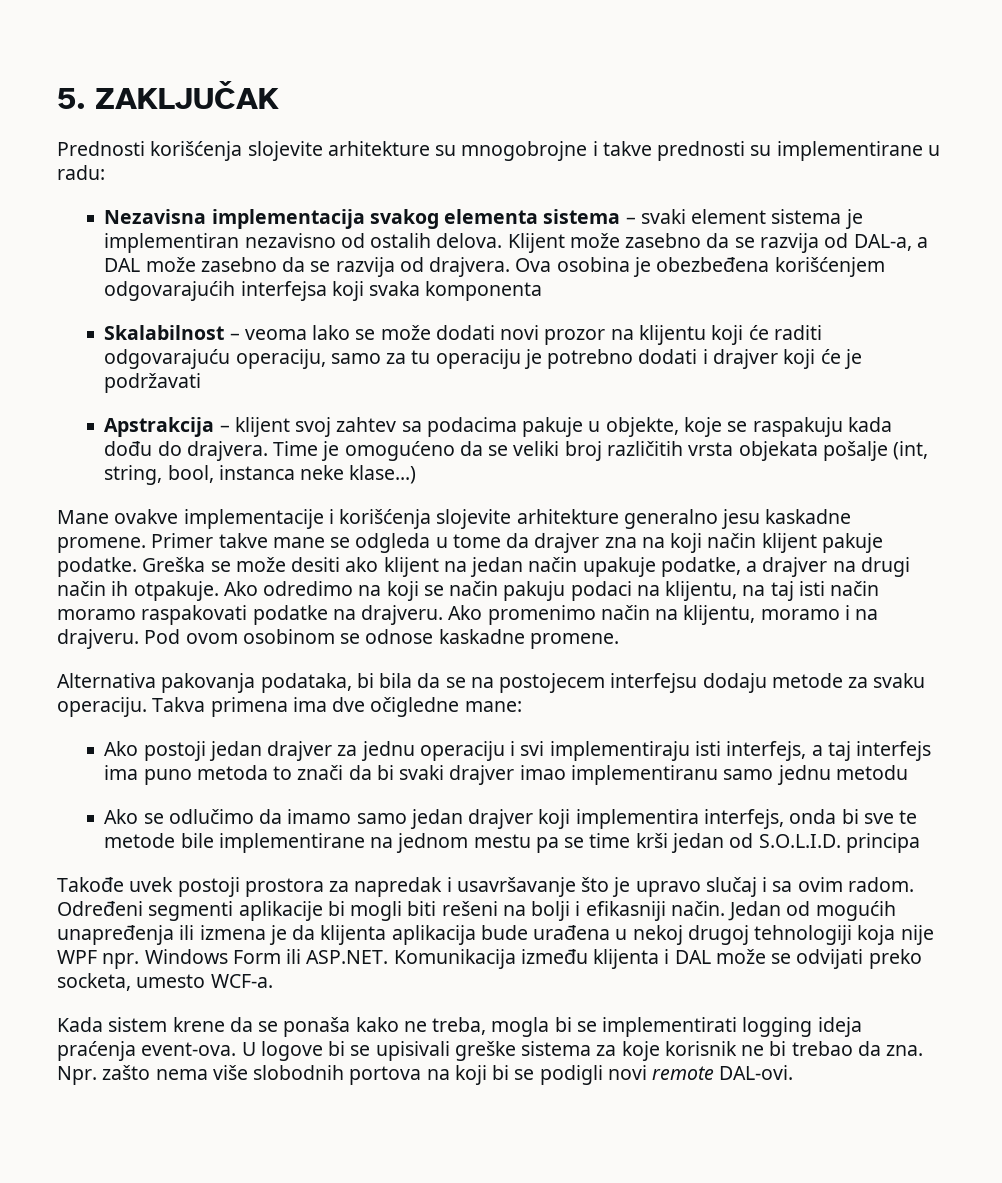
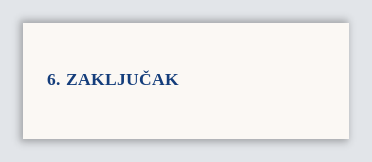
- 5. ZAKLJUČAK
+ 6. ZAKLJUČAK
- Prednosti korišćenja slojevite arhitekture su mnogobrojne i takve prednosti su implementirane u radu:
- Nezavisna implementacija svakog elementa sistema – svaki element sistema je implementiran nezavisno od ostalih delova. Klijent može zasebno da se razvija od DAL-a, a DAL može zasebno da se razvija od drajvera. Ova osobina je obezbeđena korišćenjem odgovarajućih interfejsa koji svaka komponenta
- Skalabilnost – veoma lako se može dodati novi prozor na klijentu koji će raditi odgovarajuću operaciju, samo za tu operaciju je potrebno dodati i drajver koji će je podržavati
- Apstrakcija – klijent svoj zahtev sa podacima pakuje u objekte, koje se raspakuju kada dođu do drajvera. Time je omogućeno da se veliki broj različitih vrsta objekata pošalje (int, string, bool, instanca neke klase...)
- Mane ovakve implementacije i korišćenja slojevite arhitekture generalno jesu kaskadne promene. Primer takve mane se odgleda u tome da drajver zna na koji način klijent pakuje podatke. Greška se može desiti ako klijent na jedan način upakuje podatke, a drajver na drugi način ih otpakuje. Ako odredimo na koji se način pakuju podaci na klijentu, na taj isti način moramo raspakovati podatke na drajveru. Ako promenimo način na klijentu, moramo i na drajveru. Pod ovom osobinom se odnose kaskadne promene.
- Alternativa pakovanja podataka, bi bila da se na postojecem interfejsu dodaju metode za svaku operaciju. Takva primena ima dve očigledne mane:
- Ako postoji jedan drajver za jednu operaciju i svi implementiraju isti interfejs, a taj interfejs ima puno metoda to znači da bi svaki drajver imao implementiranu samo jednu metodu
- Ako se odlučimo da imamo samo jedan drajver koji implementira interfejs, onda bi sve te metode bile implementirane na jednom mestu pa se time krši jedan od S.O.L.I.D. principa
- Takođe uvek postoji prostora za napredak i usavršavanje što je upravo slučaj i sa ovim radom. Određeni segmenti aplikacije bi mogli biti rešeni na bolji i efikasniji način. Jedan od mogućih unapređenja ili izmena je da klijenta aplikacija bude urađena u nekoj drugoj tehnologiji koja nije WPF npr. Windows Form ili ASP.NET. Komunikacija između klijenta i DAL može se odvijati preko socketa, umesto WCF-a.
- Kada sistem krene da se ponaša kako ne treba, mogla bi se implementirati logging ideja praćenja event-ova. U logove bi se upisivali greške sistema za koje korisnik ne bi trebao da zna. Npr. zašto nema više slobodnih portova na koji bi se podigli novi remote DAL-ovi.

